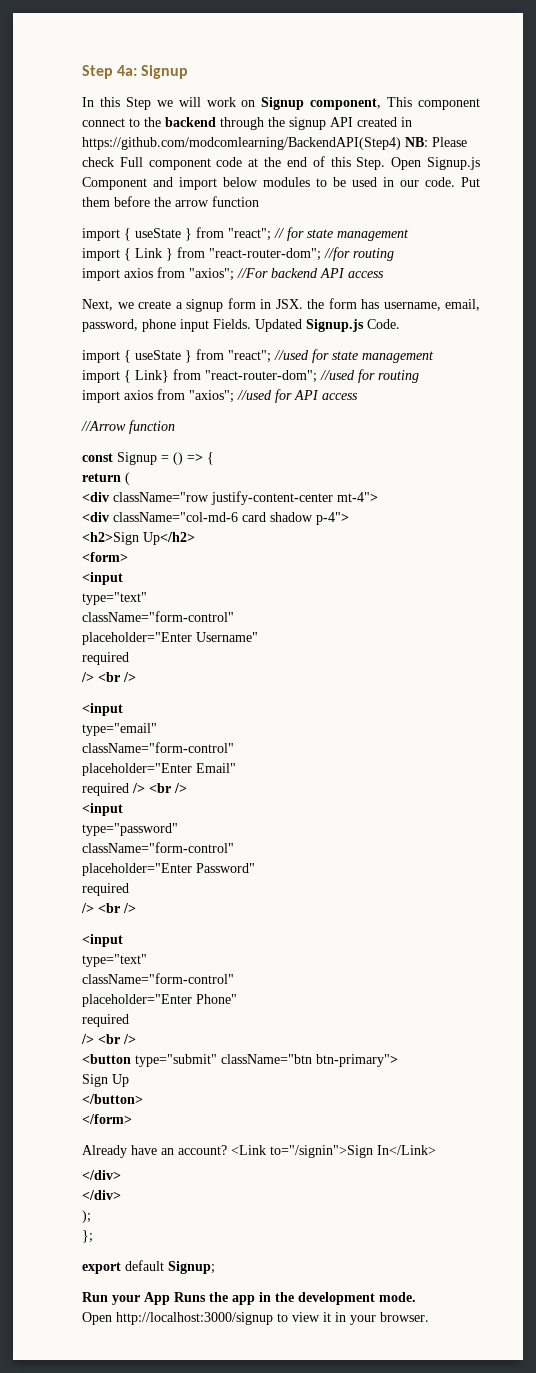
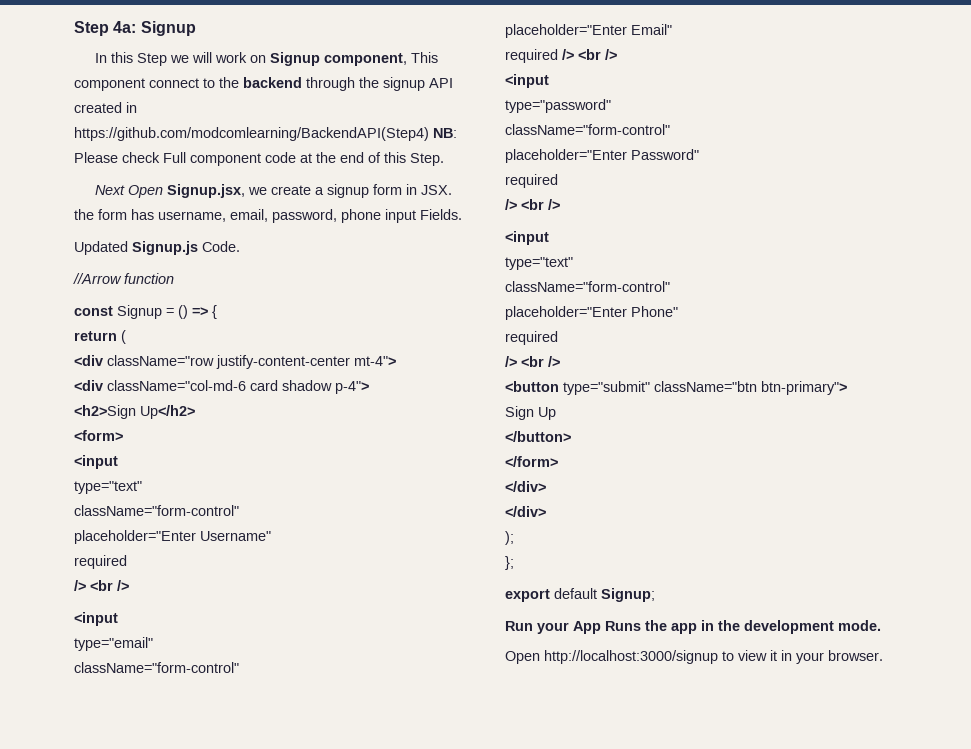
- In this Step we will work on Signup component, This component connect to the backend through the signup API created in https://github.com/modcomlearning/BackendAPI(Step4) NB: Please check Full component code at the end of this Step. Open Signup.js Component and import below modules to be used in our code. Put them before the arrow function
- import { useState } from "react"; // for state management
- import { Link } from "react-router-dom"; //for routing
- import axios from "axios"; //For backend API access
- Next, we create a signup form in JSX. the form has username, email, password, phone input Fields. Updated Signup.js Code.
+ In this Step we will work on Signup component, This component connect to the backend through the signup API created in https://github.com/modcomlearning/BackendAPI(Step4) NB: Please check Full component code at the end of this Step.
+ Next Open Signup.jsx, we create a signup form in JSX. the form has username, email, password, phone input Fields.
+ Updated Signup.js Code.
- import { useState } from "react"; //used for state management
- import { Link} from "react-router-dom"; //used for routing
- import axios from "axios"; //used for API access
- Already have an account? <Link to="/signin">Sign In</Link>

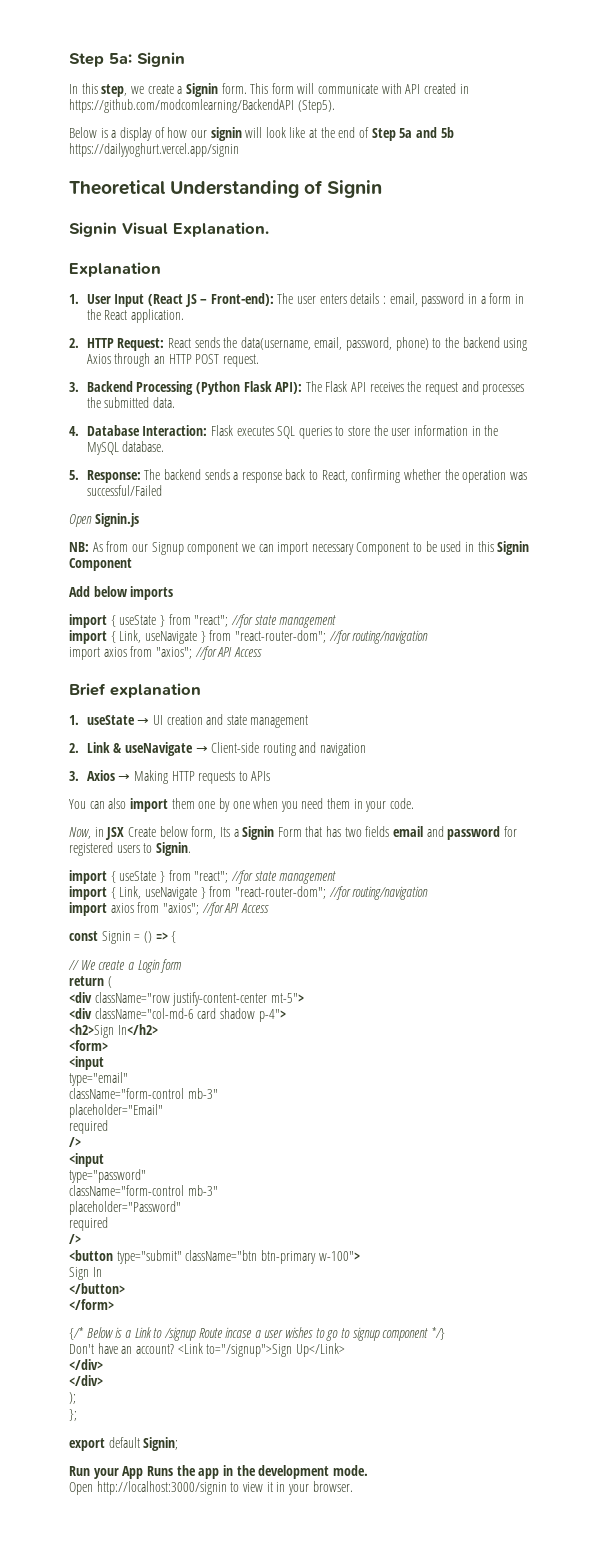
- Step 4a: Signup
+ Step 5a: Signin
- In this Step we will work on Signup component, This component connect to the backend through the signup API created in https://github.com/modcomlearning/BackendAPI(Step4) NB: Please check Full component code at the end of this Step.
- Next Open Signup.jsx, we create a signup form in JSX. the form has username, email, password, phone input Fields.
- Updated Signup.js Code.
- //Arrow function
+ In this step, we create a Signin form. This form will communicate with API created in https://github.com/modcomlearning/BackendAPI (Step5).
+ Below is a display of how our signin will look like at the end of Step 5a and 5b https://dailyyoghurt.vercel.app/signin
+ Theoretical Understanding of Signin
+ Signin Visual Explanation.
+ Explanation
+ 1. User Input (React JS – Front-end): The user enters details : email, password in a form in the React application.
+ 2. HTTP Request: React sends the data(username, email, password, phone) to the backend using Axios through an HTTP POST request.
+ 3. Backend Processing (Python Flask API): The Flask API receives the request and processes the submitted data.
+ 4. Database Interaction: Flask executes SQL queries to store the user information in the MySQL database.
+ 5. Response: The backend sends a response back to React, confirming whether the operation was successful/Failed
+ Open Signin.js
+ NB: As from our Signup component we can import necessary Component to be used in this Signin Component
+ Add below imports
+ import { useState } from "react"; //for state management
+ import { Link, useNavigate } from "react-router-dom"; //for routing/navigation
+ import axios from "axios"; //for API Access
+ Brief explanation
+ 1. useState → UI creation and state management
+ 2. Link & useNavigate → Client-side routing and navigation
+ 3. Axios → Making HTTP requests to APIs
+ You can also import them one by one when you need them in your code.
+ Now, in JSX Create below form, Its a Signin Form that has two fields email and password for registered users to Signin.
+ import { useState } from "react"; //for state management
+ import { Link, useNavigate } from "react-router-dom"; //for routing/navigation
+ import axios from "axios"; //for API Access
- const Signup = () => {
+ const Signin = () => {
+ // We create a Login form
- <div className="row justify-content-center mt-4">
+ <div className="row justify-content-center mt-5">
- <h2>Sign Up</h2>
+ <h2>Sign In</h2>
  <form>
  <input
- type="text"
- className="form-control"
- placeholder="Enter Username"
+ type="email"
+ className="form-control mb-3"
+ placeholder="Email"
  required
- /> <br />
- <input
- type="email"
- className="form-control"
- placeholder="Enter Email"
- required /> <br />
+ />
  type="password"
- className="form-control"
- placeholder="Enter Password"
+ className="form-control mb-3"
+ placeholder="Password"
  required
- /> <br />
- <input
- type="text"
- className="form-control"
- placeholder="Enter Phone"
- required
- /> <br />
+ />
- <button type="submit" className="btn btn-primary">
+ <button type="submit" className="btn btn-primary w-100">
- Sign Up
+ Sign In
+ {/* Below is a Link to /signup Route incase a user wishes to go to signup component */}
+ Don't have an account? <Link to="/signup">Sign Up</Link>
- export default Signup;
+ export default Signin;
- Open http://localhost:3000/signup to view it in your browser.
+ Open http://localhost:3000/signin to view it in your browser.

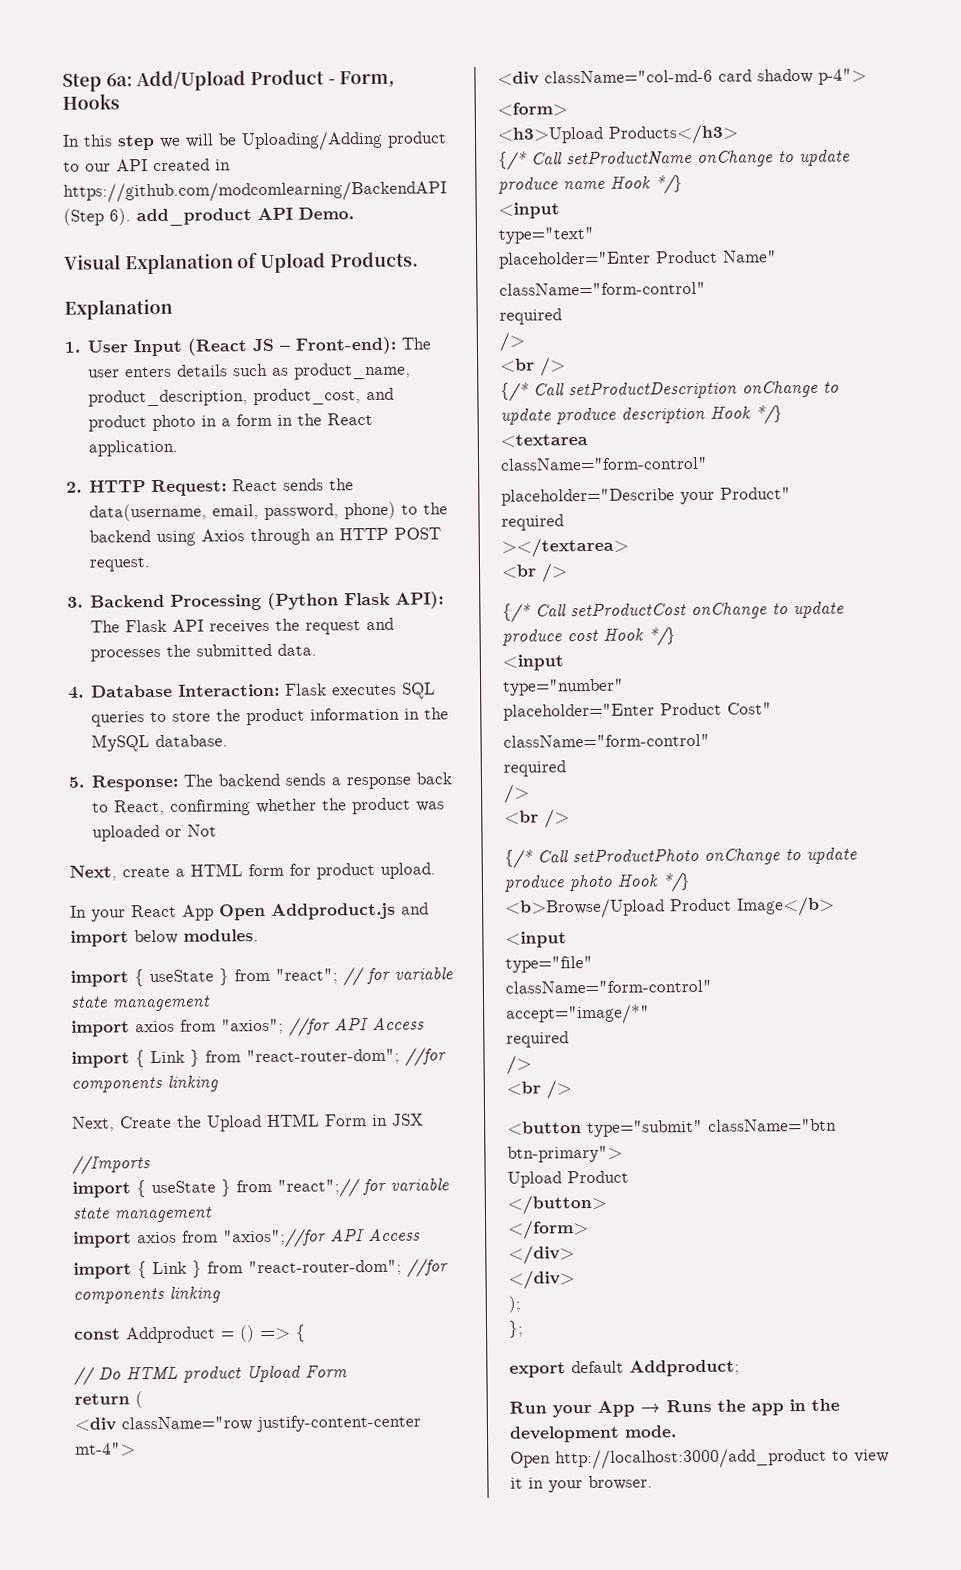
- Step 5a: Signin
- In this step, we create a Signin form. This form will communicate with API created in https://github.com/modcomlearning/BackendAPI (Step5).
- Below is a display of how our signin will look like at the end of Step 5a and 5b https://dailyyoghurt.vercel.app/signin
- Theoretical Understanding of Signin
- Signin Visual Explanation.
+ Step 6a: Add/Upload Product - Form, Hooks
+ In this step we will be Uploading/Adding product to our API created in https://github.com/modcomlearning/BackendAPI (Step 6). add_product API Demo.
+ Visual Explanation of Upload Products.
- 1. User Input (React JS – Front-end): The user enters details : email, password in a form in the React application.
+ 1. User Input (React JS – Front-end): The user enters details such as product_name, product_description, product_cost, and product photo in a form in the React application.
- 4. Database Interaction: Flask executes SQL queries to store the user information in the MySQL database.
+ 4. Database Interaction: Flask executes SQL queries to store the product information in the MySQL database.
- 5. Response: The backend sends a response back to React, confirming whether the operation was successful/Failed
- Open Signin.js
- NB: As from our Signup component we can import necessary Component to be used in this Signin Component
- Add below imports
- import { useState } from "react"; //for state management
- import { Link, useNavigate } from "react-router-dom"; //for routing/navigation
+ 5. Response: The backend sends a response back to React, confirming whether the product was uploaded or Not
+ Next, create a HTML form for product upload.
+ In your React App Open Addproduct.js and import below modules.
+ import { useState } from "react"; // for variable state management
  import axios from "axios"; //for API Access
- Brief explanation
- 1. useState → UI creation and state management
- 2. Link & useNavigate → Client-side routing and navigation
- 3. Axios → Making HTTP requests to APIs
- You can also import them one by one when you need them in your code.
- Now, in JSX Create below form, Its a Signin Form that has two fields email and password for registered users to Signin.
- import { useState } from "react"; //for state management
- import { Link, useNavigate } from "react-router-dom"; //for routing/navigation
- import axios from "axios"; //for API Access
+ import { Link } from "react-router-dom"; //for components linking
+ Next, Create the Upload HTML Form in JSX
+ //Imports
+ import { useState } from "react";// for variable state management
+ import axios from "axios";//for API Access
+ import { Link } from "react-router-dom"; //for components linking
- const Signin = () => {
+ const Addproduct = () => {
- // We create a Login form
+ // Do HTML product Upload Form
- <div className="row justify-content-center mt-5">
+ <div className="row justify-content-center mt-4">
- <h2>Sign In</h2>
  <form>
+ <h3>Upload Products</h3>
+ {/* Call setProductName onChange to update produce name Hook */}
  <input
- type="email"
- className="form-control mb-3"
- placeholder="Email"
+ type="text"
+ placeholder="Enter Product Name"
+ className="form-control"
  required
  />
+ <br />
+ {/* Call setProductDescription onChange to update produce description Hook */}
+ <textarea
+ className="form-control"
+ placeholder="Describe your Product"
+ required
+ ></textarea>
+ <br />
+ {/* Call setProductCost onChange to update produce cost Hook */}
  <input
- type="password"
- className="form-control mb-3"
- placeholder="Password"
+ type="number"
+ placeholder="Enter Product Cost"
+ className="form-control"
  required
  />
- <button type="submit" className="btn btn-primary w-100">
- Sign In
+ <br />
+ {/* Call setProductPhoto onChange to update produce photo Hook */}
+ <b>Browse/Upload Product Image</b>
+ <input
+ type="file"
+ className="form-control"
+ accept="image/*"
+ required
+ />
+ <br />
+ <button type="submit" className="btn btn-primary">
+ Upload Product
  </button>
  </form>
- {/* Below is a Link to /signup Route incase a user wishes to go to signup component */}
- Don't have an account? <Link to="/signup">Sign Up</Link>
- export default Signin;
+ export default Addproduct;
- Run your App Runs the app in the development mode.
+ Run your App → Runs the app in the development mode.
- Open http://localhost:3000/signin to view it in your browser.
+ Open http://localhost:3000/add_product to view it in your browser.

